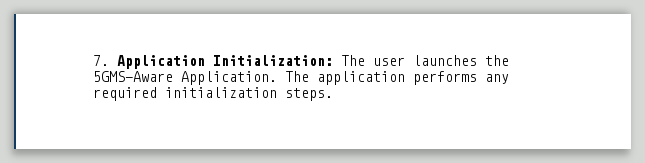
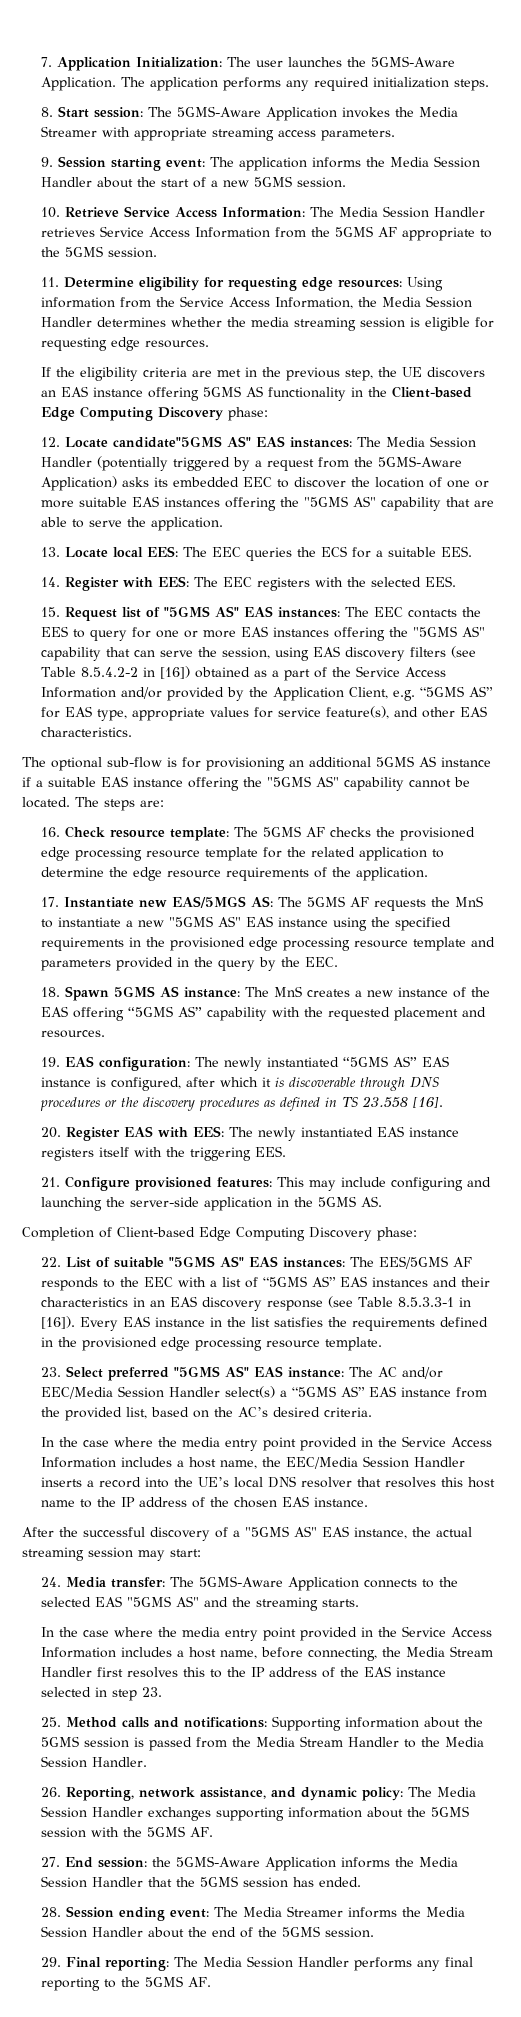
+ 8. Start session: The 5GMS-Aware Application invokes the Media Streamer with appropriate streaming access parameters.
+ 9. Session starting event: The application informs the Media Session Handler about the start of a new 5GMS session.
+ 10. Retrieve Service Access Information: The Media Session Handler retrieves Service Access Information from the 5GMS AF appropriate to the 5GMS session.
+ 11. Determine eligibility for requesting edge resources: Using information from the Service Access Information, the Media Session Handler determines whether the media streaming session is eligible for requesting edge resources.
+ If the eligibility criteria are met in the previous step, the UE discovers an EAS instance offering 5GMS AS functionality in the Client-based Edge Computing Discovery phase:
+ 12. Locate candidate"5GMS AS" EAS instances: The Media Session Handler (potentially triggered by a request from the 5GMS-Aware Application) asks its embedded EEC to discover the location of one or more suitable EAS instances offering the "5GMS AS" capability that are able to serve the application.
+ 13. Locate local EES: The EEC queries the ECS for a suitable EES.
+ 14. Register with EES: The EEC registers with the selected EES.
+ 15. Request list of "5GMS AS" EAS instances: The EEC contacts the EES to query for one or more EAS instances offering the "5GMS AS" capability that can serve the session, using EAS discovery filters (see Table 8.5.4.2-2 in [16]) obtained as a part of the Service Access Information and/or provided by the Application Client, e.g. “5GMS AS” for EAS type, appropriate values for service feature(s), and other EAS characteristics.
+ The optional sub-flow is for provisioning an additional 5GMS AS instance if a suitable EAS instance offering the "5GMS AS" capability cannot be located. The steps are:
+ 16. Check resource template: The 5GMS AF checks the provisioned edge processing resource template for the related application to determine the edge resource requirements of the application.
+ 17. Instantiate new EAS/5MGS AS: The 5GMS AF requests the MnS to instantiate a new "5GMS AS" EAS instance using the specified requirements in the provisioned edge processing resource template and parameters provided in the query by the EEC.
+ 18. Spawn 5GMS AS instance: The MnS creates a new instance of the EAS offering “5GMS AS” capability with the requested placement and resources.
+ 19. EAS configuration: The newly instantiated “5GMS AS” EAS instance is configured, after which it is discoverable through DNS procedures or the discovery procedures as defined in TS 23.558 [16].
+ 20. Register EAS with EES: The newly instantiated EAS instance registers itself with the triggering EES.
+ 21. Configure provisioned features: This may include configuring and launching the server-side application in the 5GMS AS.
+ Completion of Client-based Edge Computing Discovery phase:
+ 22. List of suitable "5GMS AS" EAS instances: The EES/5GMS AF responds to the EEC with a list of “5GMS AS” EAS instances and their characteristics in an EAS discovery response (see Table 8.5.3.3-1 in [16]). Every EAS instance in the list satisfies the requirements defined in the provisioned edge processing resource template.
+ 23. Select preferred "5GMS AS" EAS instance: The AC and/or EEC/Media Session Handler select(s) a “5GMS AS” EAS instance from the provided list, based on the AC’s desired criteria.
+ In the case where the media entry point provided in the Service Access Information includes a host name, the EEC/Media Session Handler inserts a record into the UE’s local DNS resolver that resolves this host name to the IP address of the chosen EAS instance.
+ After the successful discovery of a "5GMS AS" EAS instance, the actual streaming session may start:
+ 24. Media transfer: The 5GMS-Aware Application connects to the selected EAS "5GMS AS" and the streaming starts.
+ In the case where the media entry point provided in the Service Access Information includes a host name, before connecting, the Media Stream Handler first resolves this to the IP address of the EAS instance selected in step 23.
+ 25. Method calls and notifications: Supporting information about the 5GMS session is passed from the Media Stream Handler to the Media Session Handler.
+ 26. Reporting, network assistance, and dynamic policy: The Media Session Handler exchanges supporting information about the 5GMS session with the 5GMS AF.
+ 27. End session: the 5GMS-Aware Application informs the Media Session Handler that the 5GMS session has ended.
+ 28. Session ending event: The Media Streamer informs the Media Session Handler about the end of the 5GMS session.
+ 29. Final reporting: The Media Session Handler performs any final reporting to the 5GMS AF.

